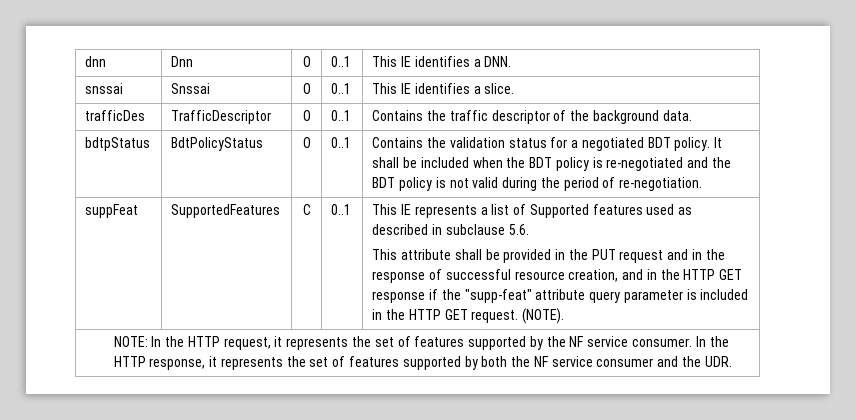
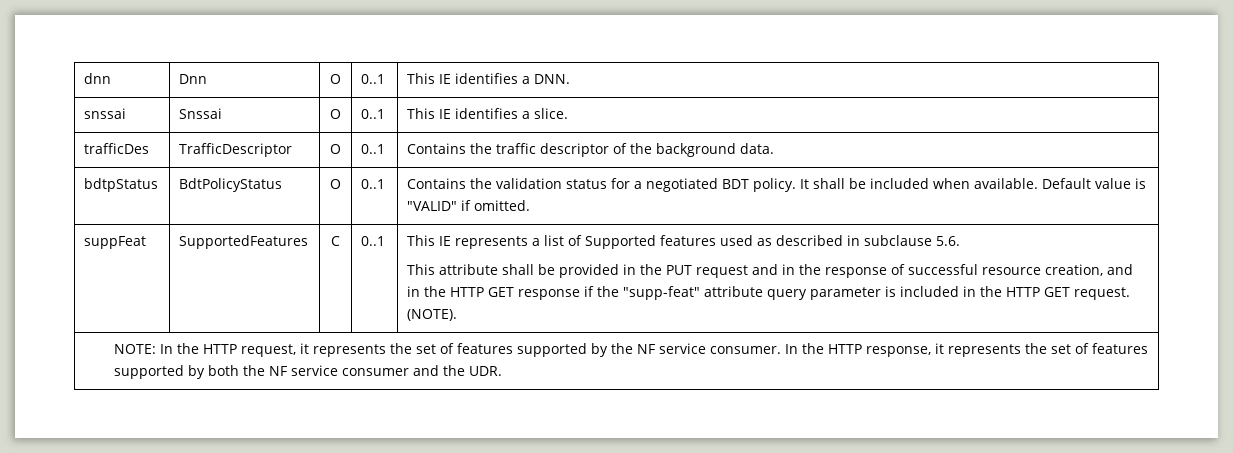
- bdtpStatus | BdtPolicyStatus | O | 0..1 | Contains the validation status for a negotiated BDT policy. It shall be included when the BDT policy is re-negotiated and the BDT policy is not valid during the period of re-negotiation.
+ bdtpStatus | BdtPolicyStatus | O | 0..1 | Contains the validation status for a negotiated BDT policy. It shall be included when available. Default value is "VALID" if omitted.

